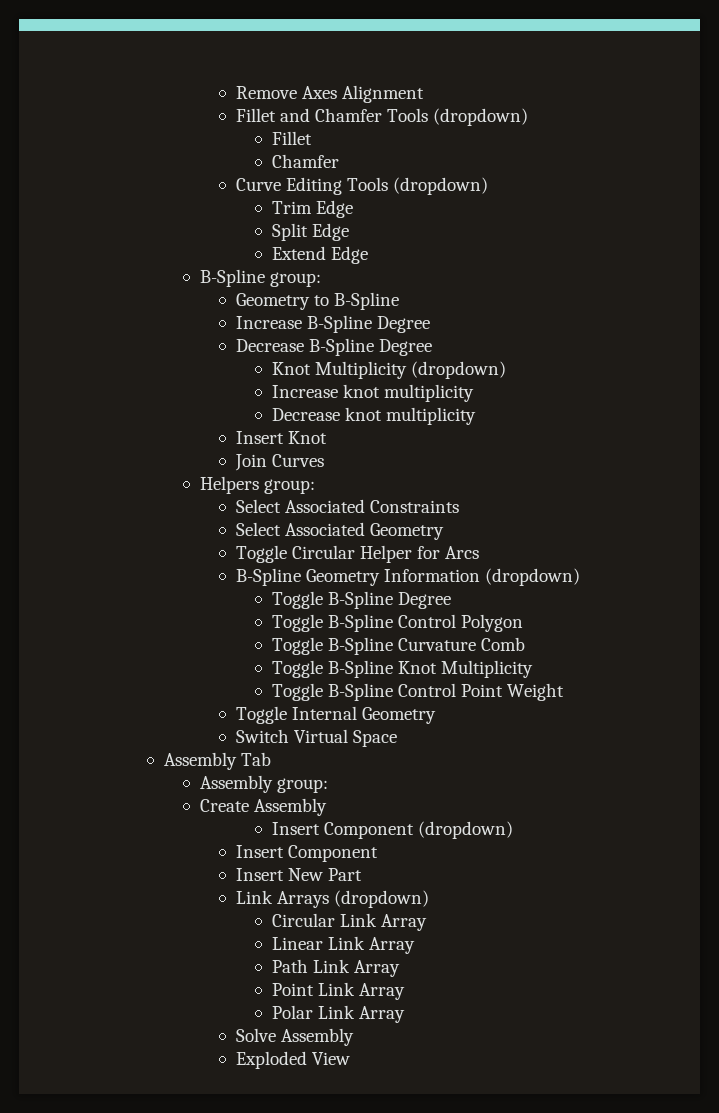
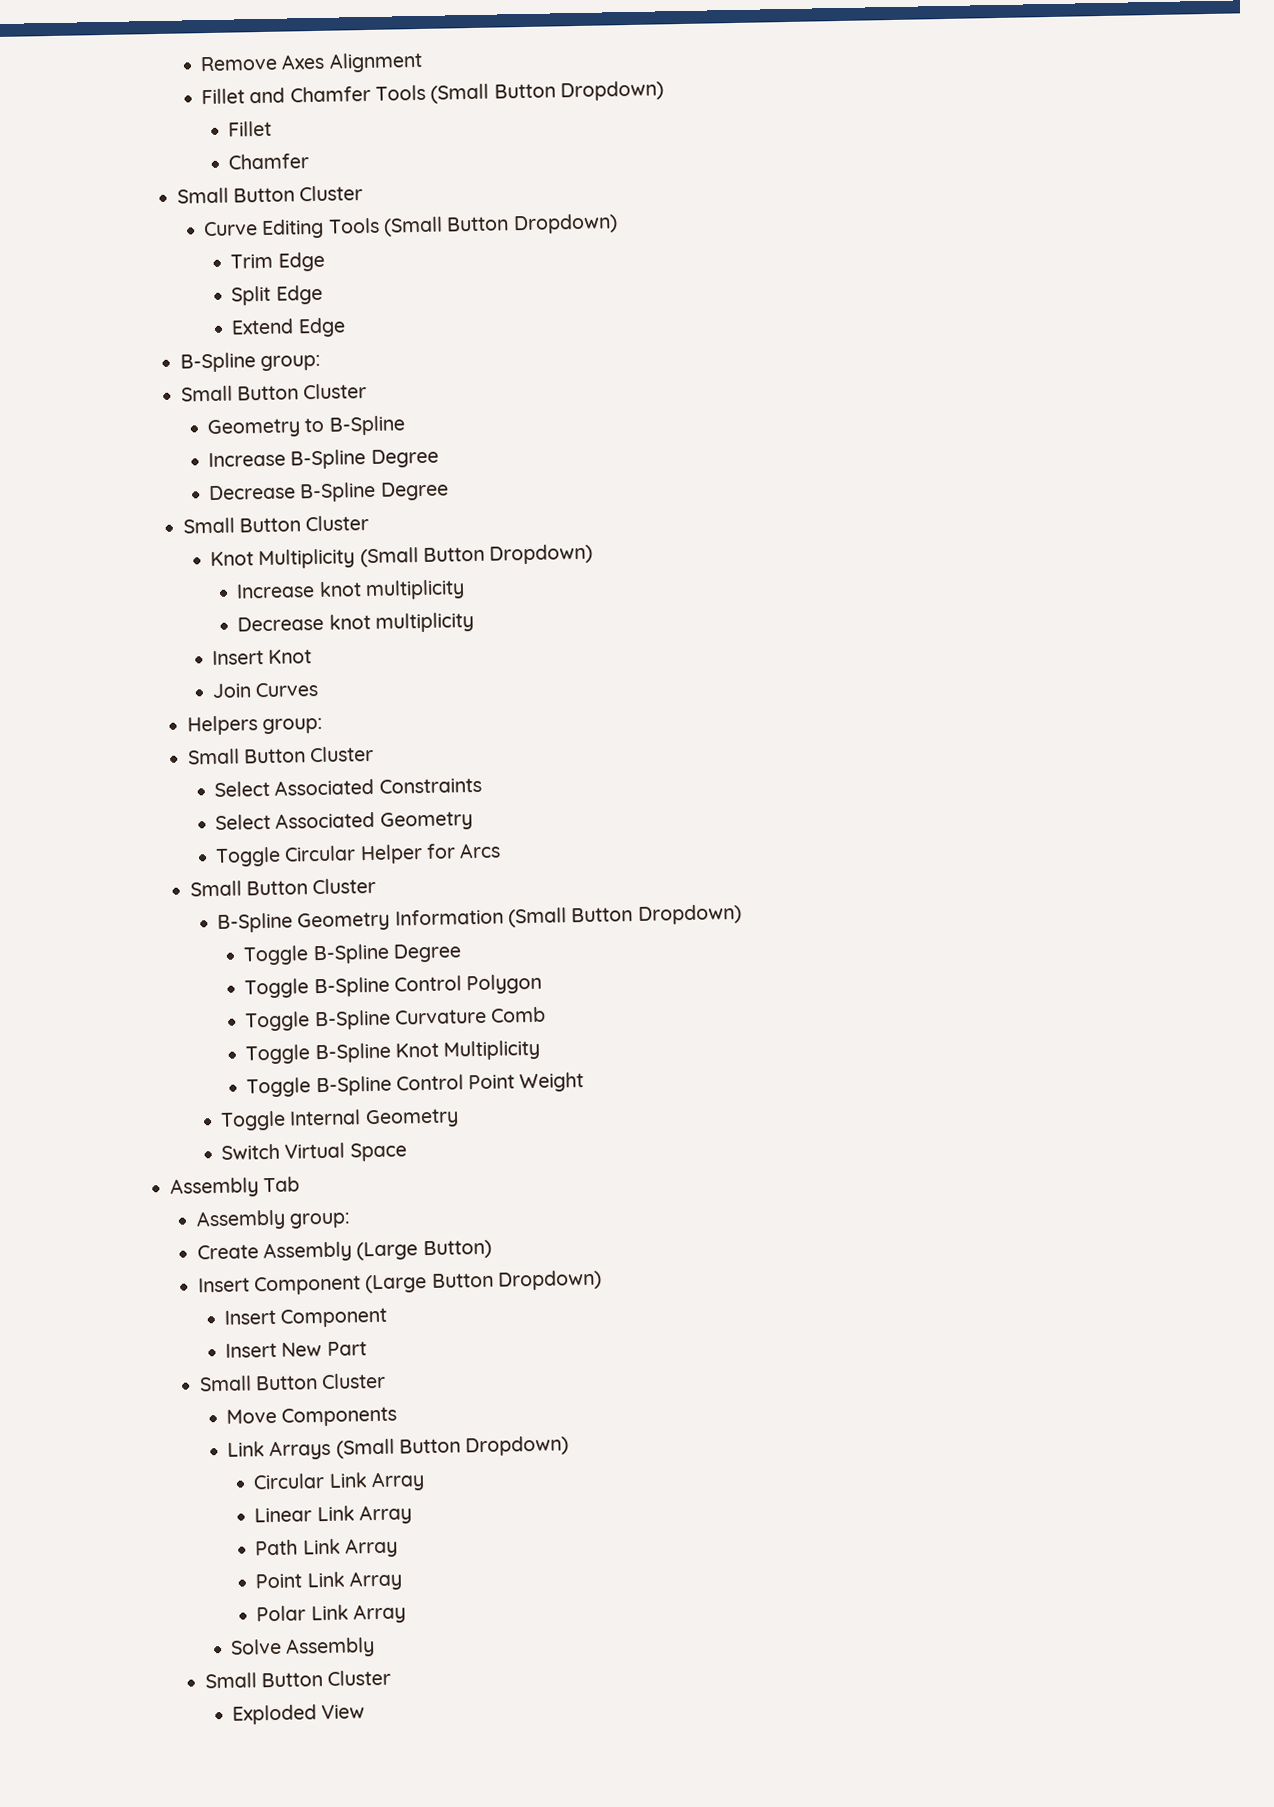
- Fillet and Chamfer Tools (dropdown)
+ Fillet and Chamfer Tools (Small Button Dropdown)
  Fillet
  Chamfer
+ Small Button Cluster
- Curve Editing Tools (dropdown)
+ Curve Editing Tools (Small Button Dropdown)
  B-Spline group:
+ Small Button Cluster
  Decrease B-Spline Degree
- Knot Multiplicity (dropdown)
+ Small Button Cluster
+ Knot Multiplicity (Small Button Dropdown)
  Helpers group:
+ Small Button Cluster
  Toggle Circular Helper for Arcs
+ Small Button Cluster
- B-Spline Geometry Information (dropdown)
+ B-Spline Geometry Information (Small Button Dropdown)
- Create Assembly
- Insert Component (dropdown)
+ Create Assembly (Large Button)
+ Insert Component (Large Button Dropdown)
  Insert New Part
+ Small Button Cluster
+ Move Components
- Link Arrays (dropdown)
+ Link Arrays (Small Button Dropdown)
  Solve Assembly
+ Small Button Cluster

